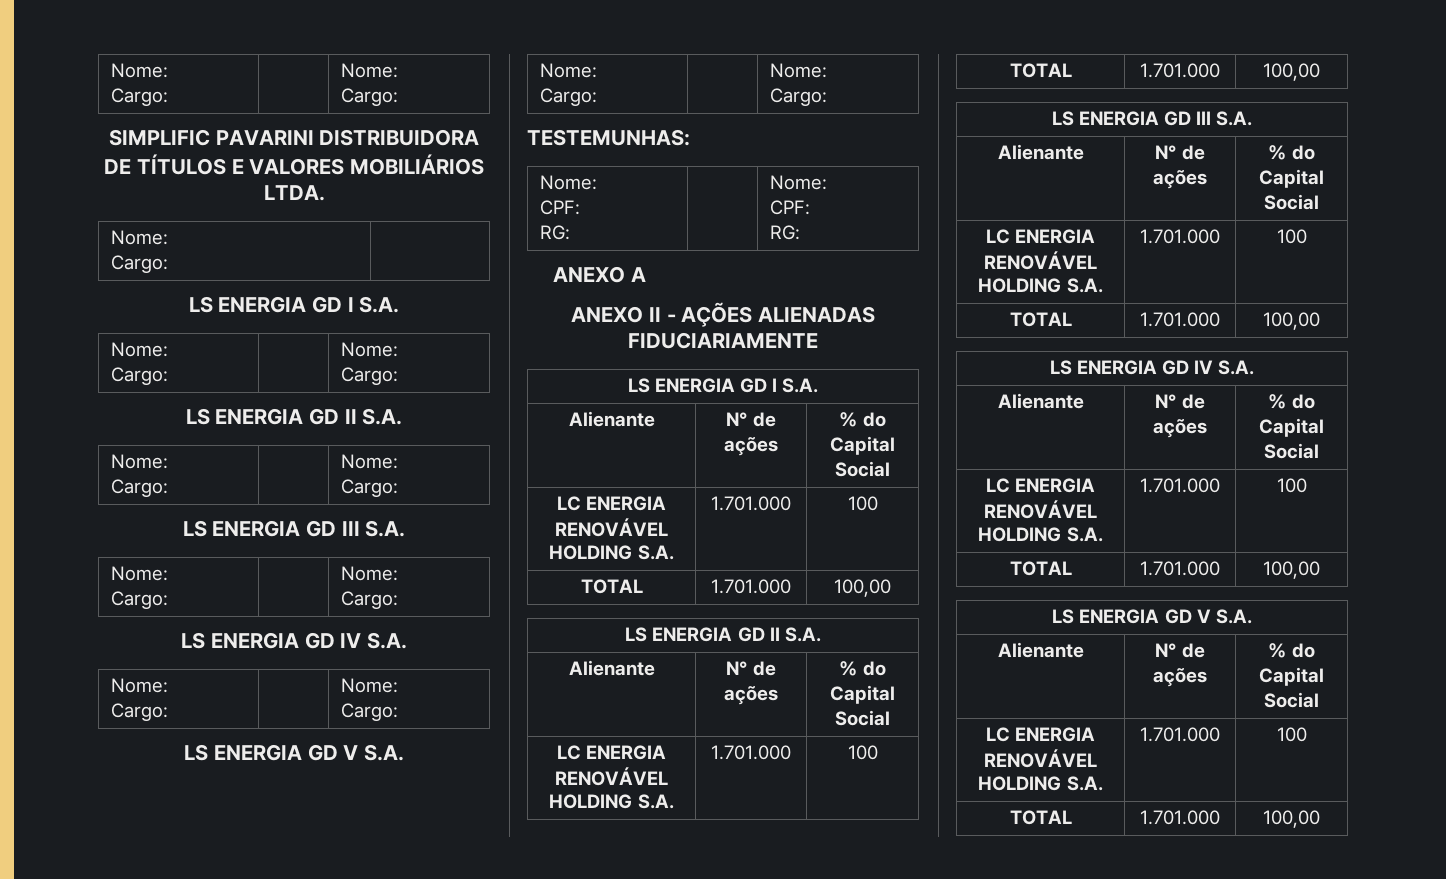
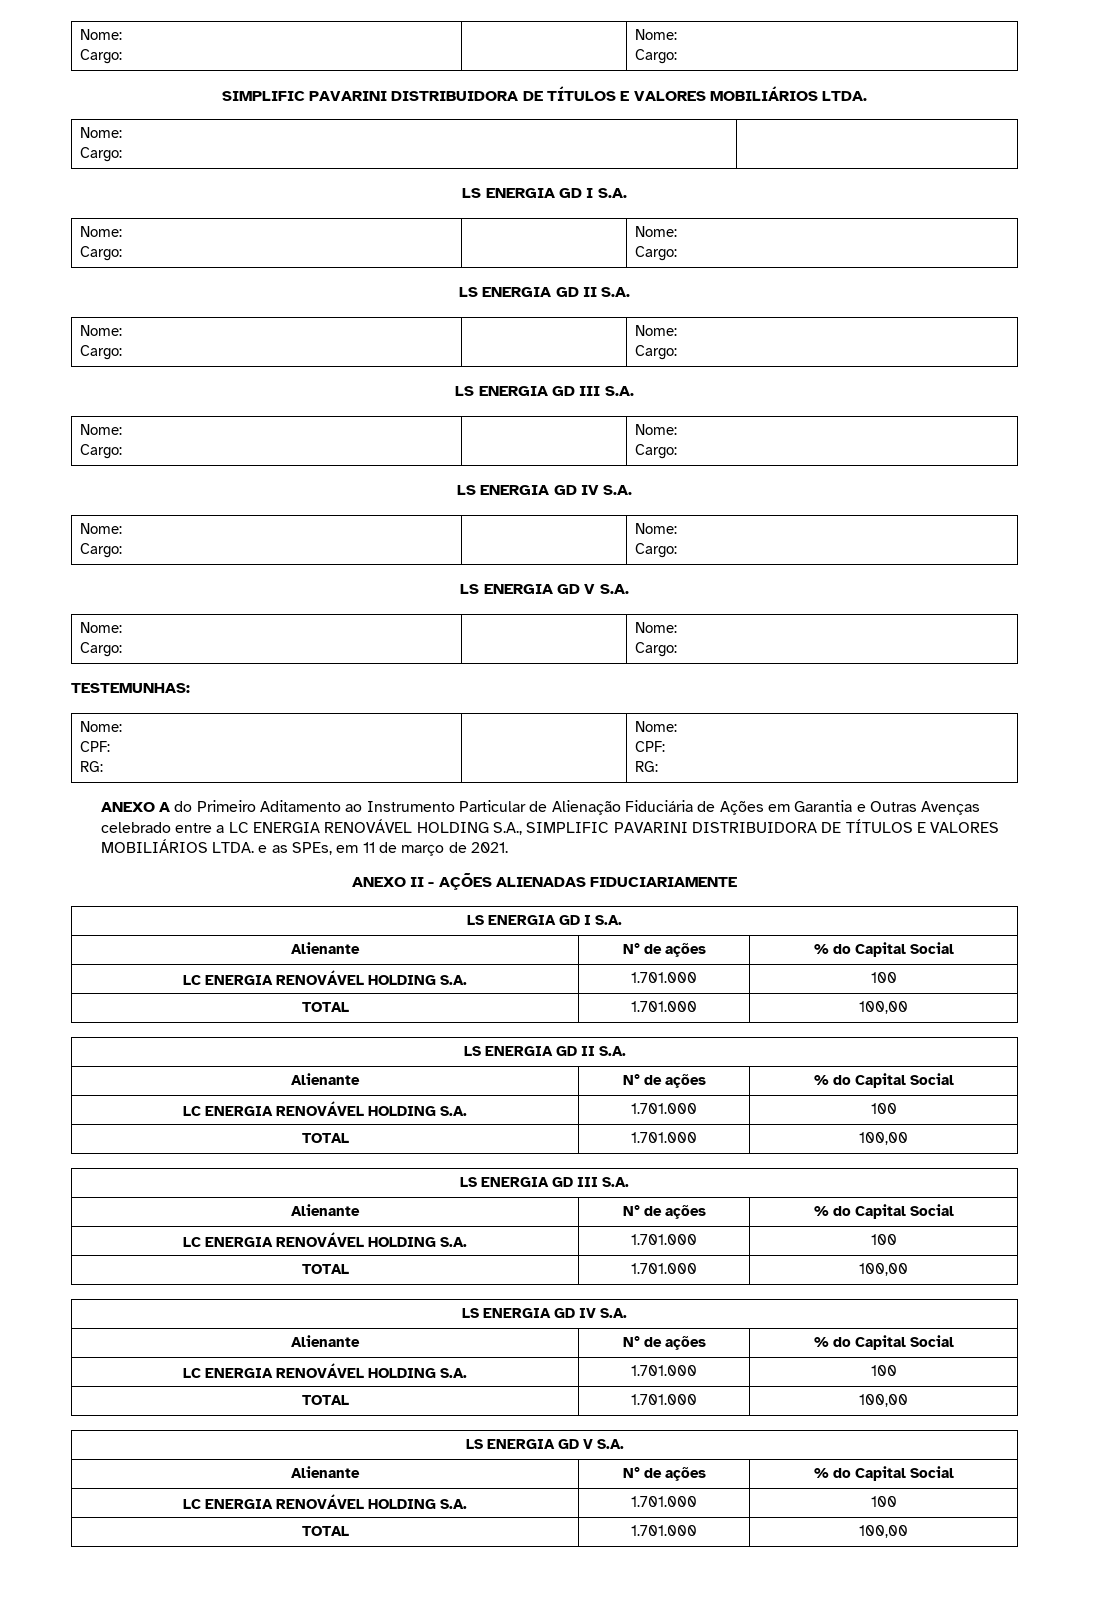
- ANEXO A
+ ANEXO A do Primeiro Aditamento ao Instrumento Particular de Alienação Fiduciária de Ações em Garantia e Outras Avenças celebrado entre a LC ENERGIA RENOVÁVEL HOLDING S.A., SIMPLIFIC PAVARINI DISTRIBUIDORA DE TÍTULOS E VALORES MOBILIÁRIOS LTDA. e as SPEs, em 11 de março de 2021.

